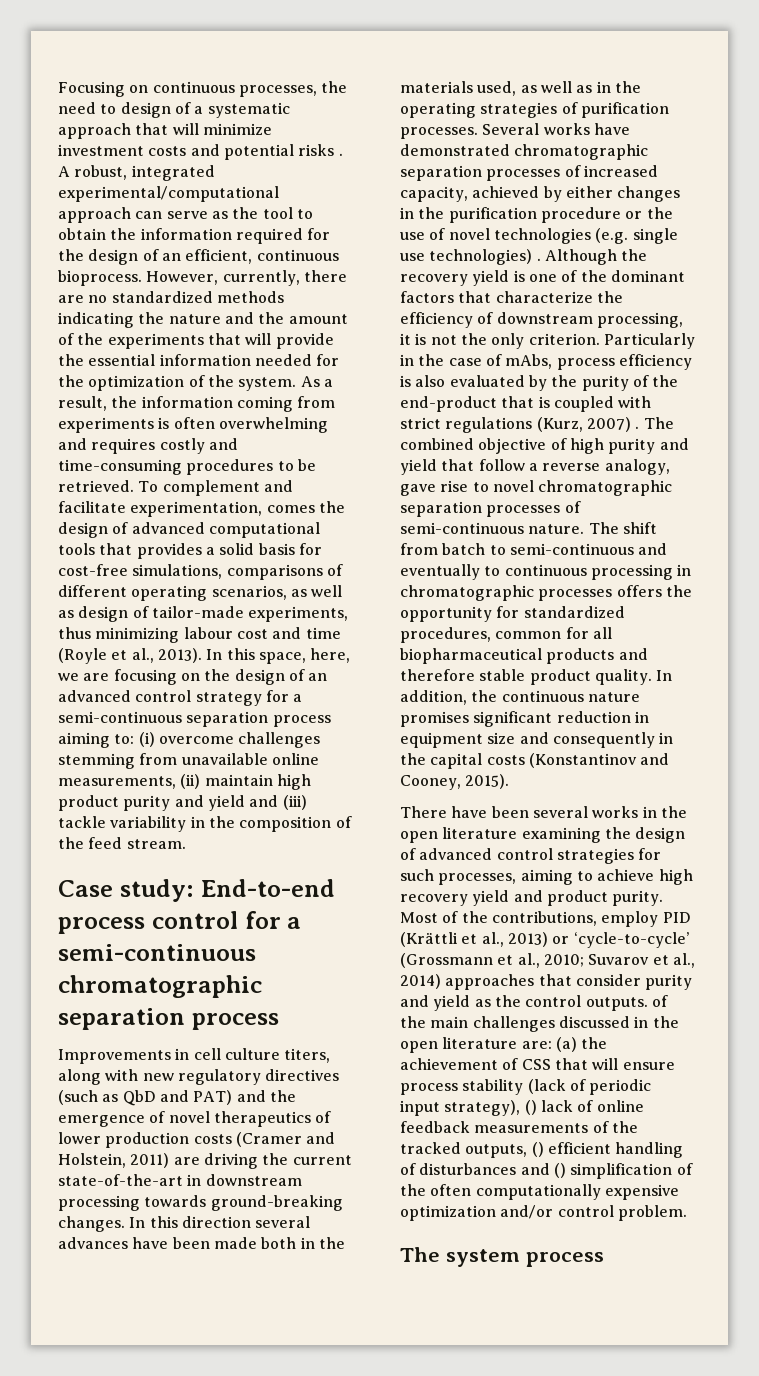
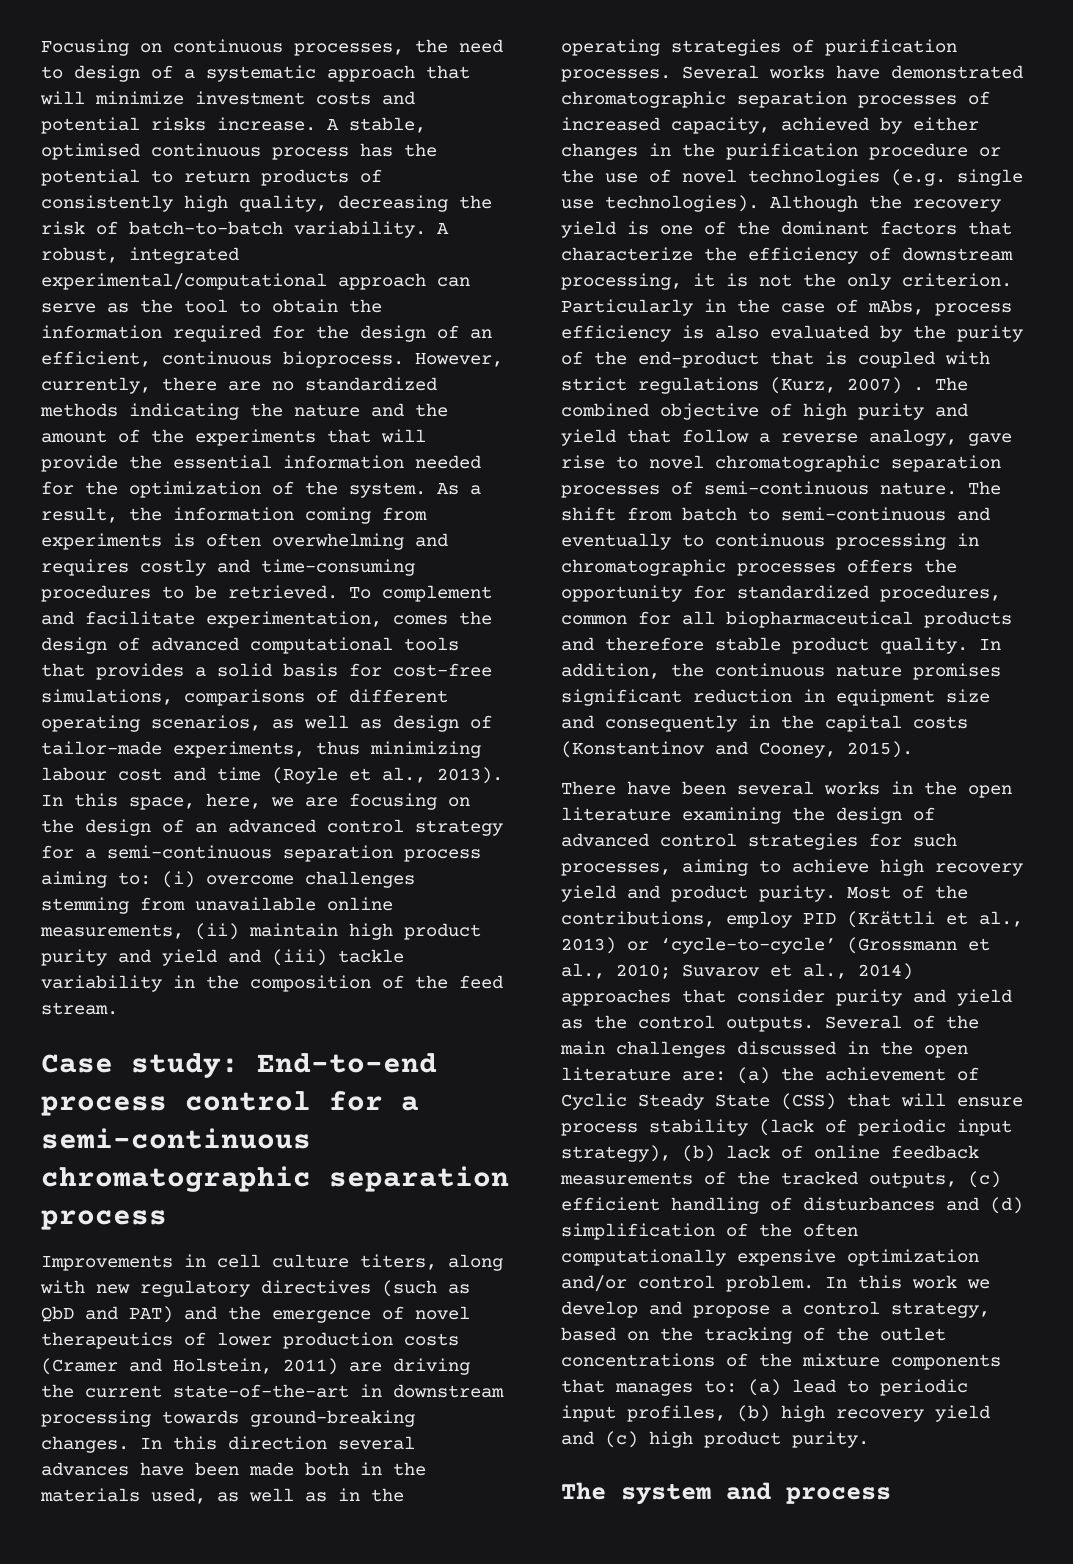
- Focusing on continuous processes, the need to design of a systematic approach that will minimize investment costs and potential risks .
+ Focusing on continuous processes, the need to design of a systematic approach that will minimize investment costs and potential risks increase. A stable, optimised continuous process has the potential to return products of consistently high quality, decreasing the risk of batch-to-batch variability.
- Several works have demonstrated chromatographic separation processes of increased capacity, achieved by either changes in the purification procedure or the use of novel technologies (e.g. single use technologies) .
+ Several works have demonstrated chromatographic separation processes of increased capacity, achieved by either changes in the purification procedure or the use of novel technologies (e.g. single use technologies).
- Suvarov et al., 2014) approaches that consider purity and yield as the control outputs. of the main challenges discussed in the open literature are:
+ Suvarov et al., 2014) approaches that consider purity and yield as the control outputs. Several of the main challenges discussed in the open literature are:
- (a) the achievement of CSS that will ensure process stability (lack of periodic input strategy), () lack of online feedback measurements of the tracked outputs, () efficient handling of disturbances and () simplification of the often computationally expensive optimization and/or control problem.
+ (a) the achievement of Cyclic Steady State (CSS) that will ensure process stability (lack of periodic input strategy), (b) lack of online feedback measurements of the tracked outputs, (c) efficient handling of disturbances and (d) simplification of the often computationally expensive optimization and/or control problem. In this work we develop and propose a control strategy, based on the tracking of the outlet concentrations of the mixture components that manages to: (a) lead to periodic input profiles, (b) high recovery yield and (c) high product purity.
- The system process
+ The system and process

